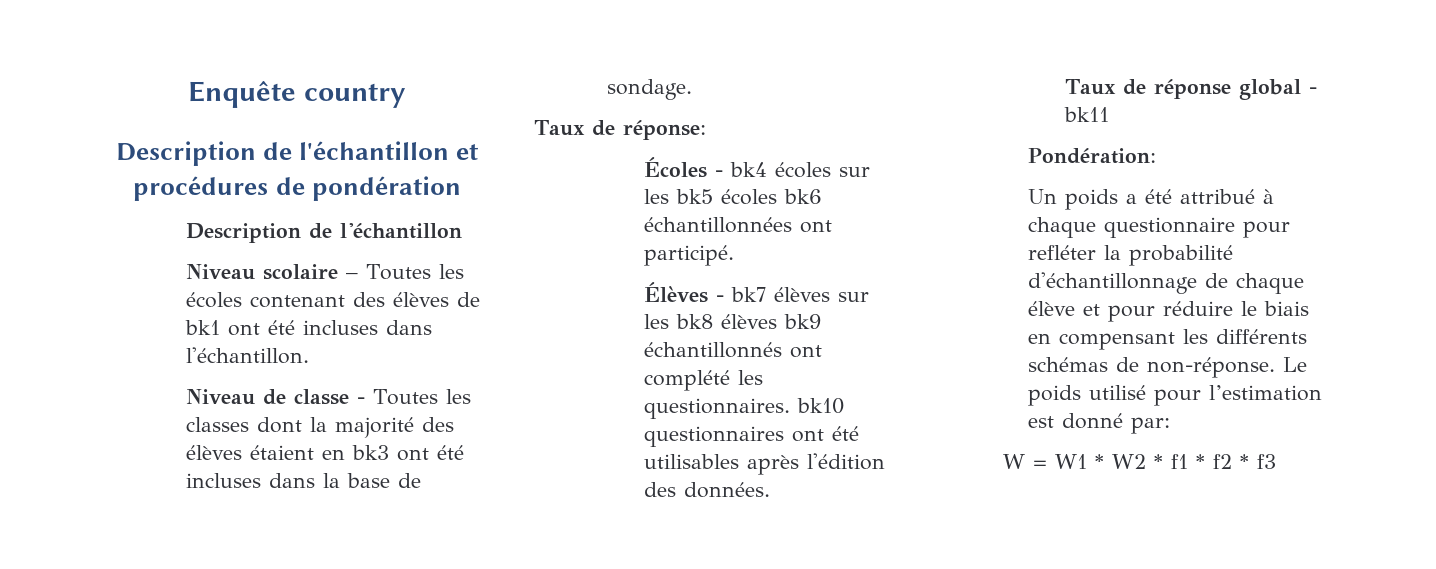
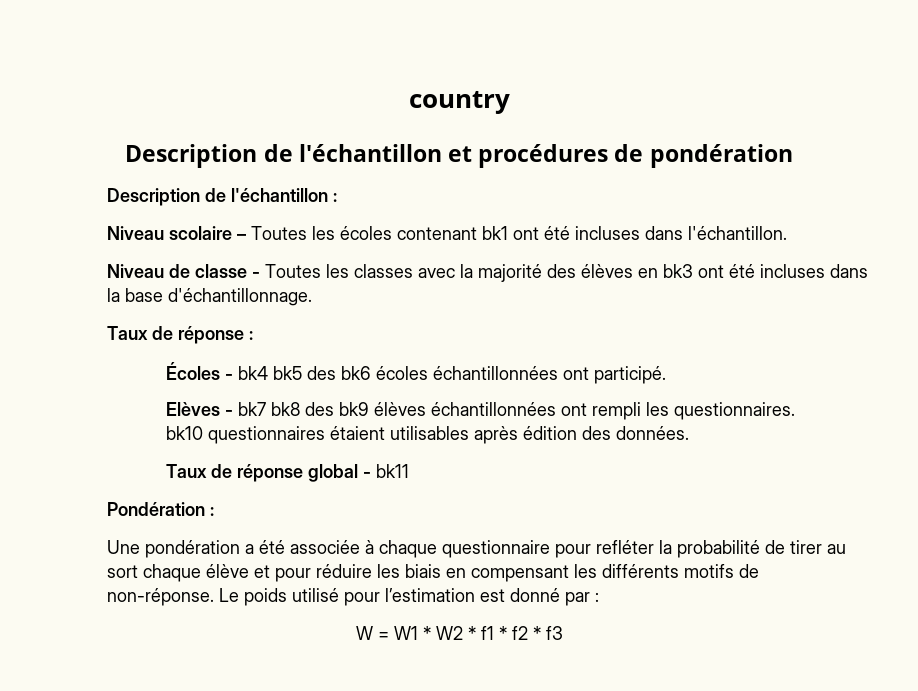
- Enquête country
+ country
  Description de l'échantillon et procédures de pondération
- Description de l'échantillon
+ Description de l'échantillon :
- Niveau scolaire – Toutes les écoles contenant des élèves de bk1 ont été incluses dans l'échantillon.
+ Niveau scolaire – Toutes les écoles contenant bk1 ont été incluses dans l'échantillon.
- Niveau de classe - Toutes les classes dont la majorité des élèves étaient en bk3 ont été incluses dans la base de sondage.
- Taux de réponse:
+ Niveau de classe - Toutes les classes avec la majorité des élèves en bk3 ont été incluses dans la base d'échantillonnage.
+ Taux de réponse :
- Écoles - bk4 écoles sur les bk5 écoles bk6 échantillonnées ont participé.
+ Écoles - bk4 bk5 des bk6 écoles échantillonnées ont participé.
- Élèves - bk7 élèves sur les bk8 élèves bk9 échantillonnés ont complété les questionnaires. bk10 questionnaires ont été utilisables après l'édition des données.
+ Elèves - bk7 bk8 des bk9 élèves échantillonnées ont rempli les questionnaires.
+ bk10 questionnaires étaient utilisables après édition des données.
- Pondération:
- Un poids a été attribué à chaque questionnaire pour refléter la probabilité d'échantillonnage de chaque élève et pour réduire le biais en compensant les différents schémas de non-réponse.
+ Pondération :
+ Une pondération a été associée à chaque questionnaire pour refléter la probabilité de tirer au sort chaque élève et pour réduire les biais en compensant les différents motifs de non-réponse.
- Le poids utilisé pour l’estimation est donné par:
+ Le poids utilisé pour l’estimation est donné par :

